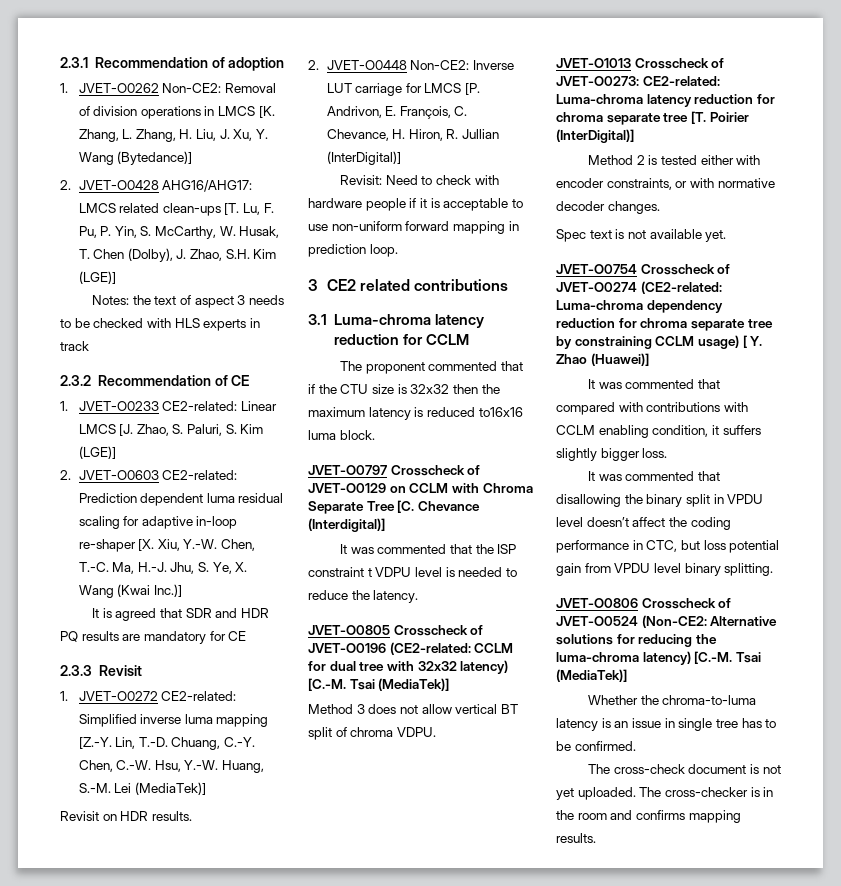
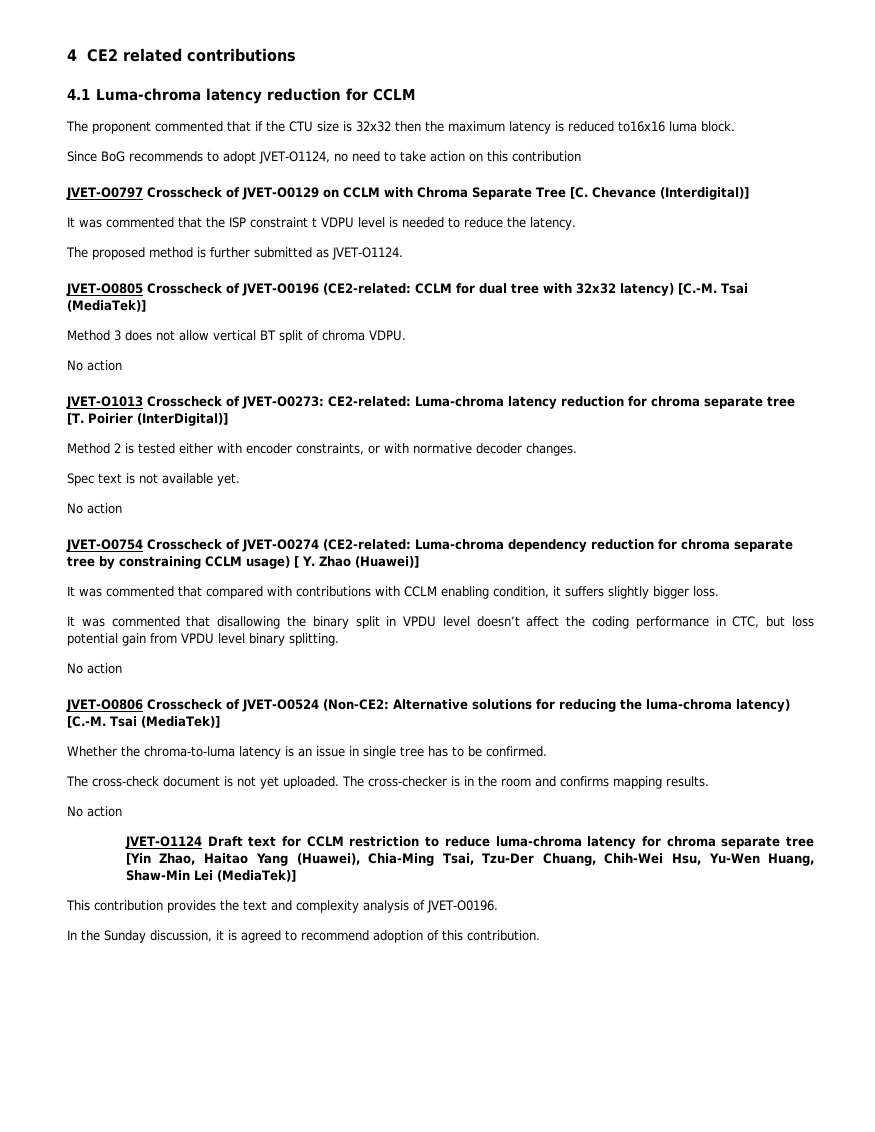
- 2.3.1 Recommendation of adoption
- 1. JVET-O0262 Non-CE2: Removal of division operations in LMCS [K. Zhang, L. Zhang, H. Liu, J. Xu, Y. Wang (Bytedance)]
- 2. JVET-O0428 AHG16/AHG17: LMCS related clean-ups [T. Lu, F. Pu, P. Yin, S. McCarthy, W. Husak, T. Chen (Dolby), J. Zhao, S.H. Kim (LGE)]
- Notes: the text of aspect 3 needs to be checked with HLS experts in track
- 2.3.2 Recommendation of CE
- 1. JVET-O0233 CE2-related: Linear LMCS [J. Zhao, S. Paluri, S. Kim (LGE)]
- 2. JVET-O0603 CE2-related: Prediction dependent luma residual scaling for adaptive in-loop re-shaper [X. Xiu, Y.-W. Chen, T.-C. Ma, H.-J. Jhu, S. Ye, X. Wang (Kwai Inc.)]
- It is agreed that SDR and HDR PQ results are mandatory for CE
- 2.3.3 Revisit
- 1. JVET-O0272 CE2-related: Simplified inverse luma mapping [Z.-Y. Lin, T.-D. Chuang, C.-Y. Chen, C.-W. Hsu, Y.-W. Huang, S.-M. Lei (MediaTek)]
- Revisit on HDR results.
- 2. JVET-O0448 Non-CE2: Inverse LUT carriage for LMCS [P. Andrivon, E. François, C. Chevance, H. Hiron, R. Jullian (InterDigital)]
- Revisit: Need to check with hardware people if it is acceptable to use non-uniform forward mapping in prediction loop.
- 3 CE2 related contributions
+ 4 CE2 related contributions
- 3.1 Luma-chroma latency reduction for CCLM
+ 4.1 Luma-chroma latency reduction for CCLM
+ Since BoG recommends to adopt JVET-O1124, no need to take action on this contribution
+ The proposed method is further submitted as JVET-O1124.
  Method 3 does not allow vertical BT split of chroma VDPU.
+ No action
  Spec text is not available yet.
+ No action
  It was commented that disallowing the binary split in VPDU level doesn’t affect the coding performance in CTC, but loss potential gain from VPDU level binary splitting.
+ No action
  The cross-checker is in the room and confirms mapping results.
+ No action
+ JVET-O1124 Draft text for CCLM restriction to reduce luma-chroma latency for chroma separate tree [Yin Zhao, Haitao Yang (Huawei), Chia-Ming Tsai, Tzu-Der Chuang, Chih-Wei Hsu, Yu-Wen Huang, Shaw-Min Lei (MediaTek)]
+ This contribution provides the text and complexity analysis of JVET-O0196.
+ In the Sunday discussion, it is agreed to recommend adoption of this contribution.

